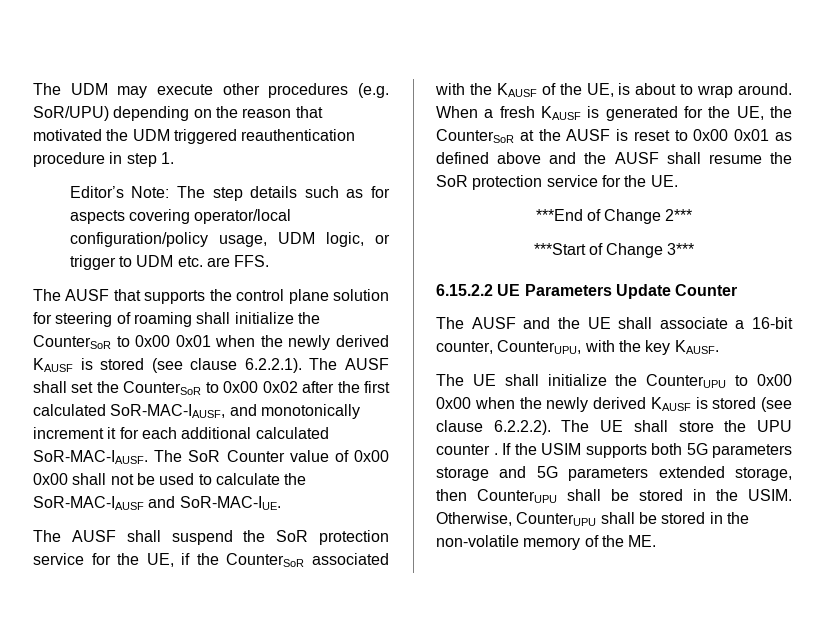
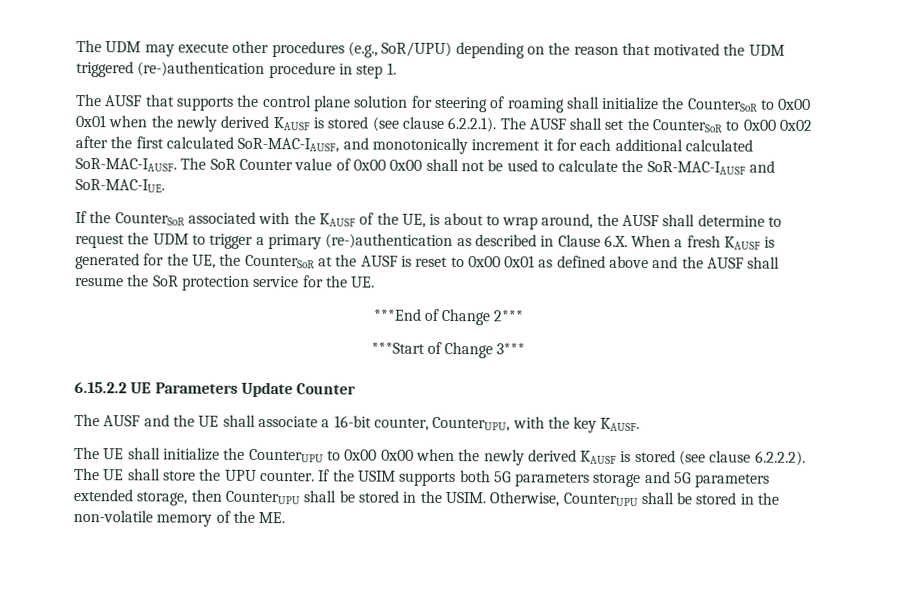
- The UDM may execute other procedures (e.g. SoR/UPU) depending on the reason that motivated the UDM triggered reauthentication procedure in step 1.
+ The UDM may execute other procedures (e.g., SoR/UPU) depending on the reason that motivated the UDM triggered (re-)authentication procedure in step 1.
- Editor’s Note: The step details such as for aspects covering operator/local configuration/policy usage, UDM logic, or trigger to UDM etc. are FFS.
- The AUSF shall suspend the SoR protection service for the UE, if the CounterSoR associated with the KAUSF of the UE, is about to wrap around. When a fresh KAUSF is generated for the UE, the CounterSoR at the AUSF is reset to 0x00 0x01 as defined above and the AUSF shall resume the SoR protection service for the UE.
+ If the CounterSoR associated with the KAUSF of the UE, is about to wrap around, the AUSF shall determine to request the UDM to trigger a primary (re-)authentication as described in Clause 6.X. When a fresh KAUSF is generated for the UE, the CounterSoR at the AUSF is reset to 0x00 0x01 as defined above and the AUSF shall resume the SoR protection service for the UE.
- The UE shall initialize the CounterUPU to 0x00 0x00 when the newly derived KAUSF is stored (see clause 6.2.2.2). The UE shall store the UPU counter .
+ The UE shall initialize the CounterUPU to 0x00 0x00 when the newly derived KAUSF is stored (see clause 6.2.2.2). The UE shall store the UPU counter.

